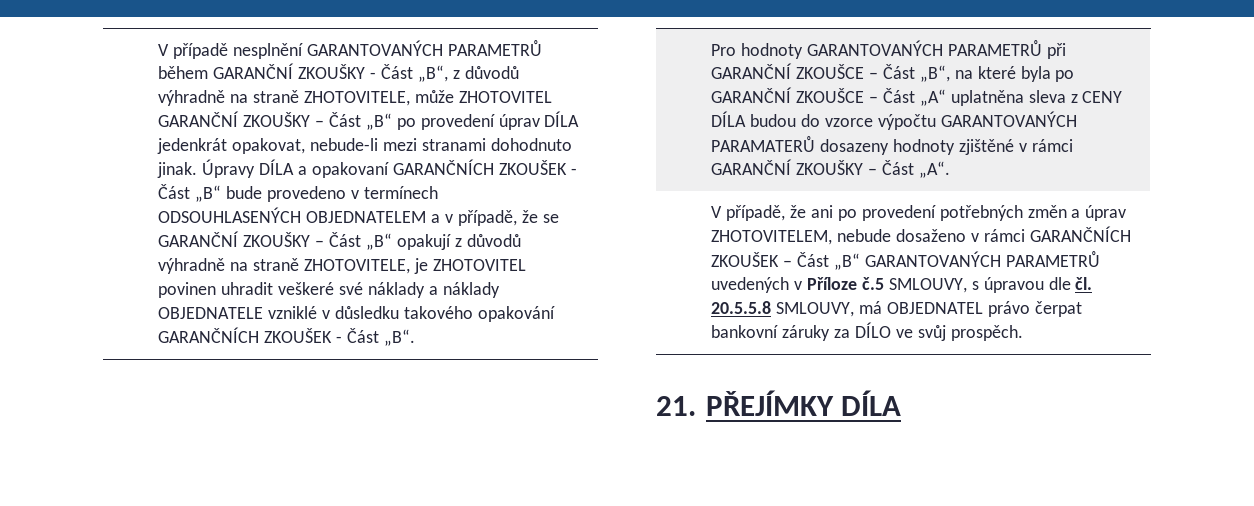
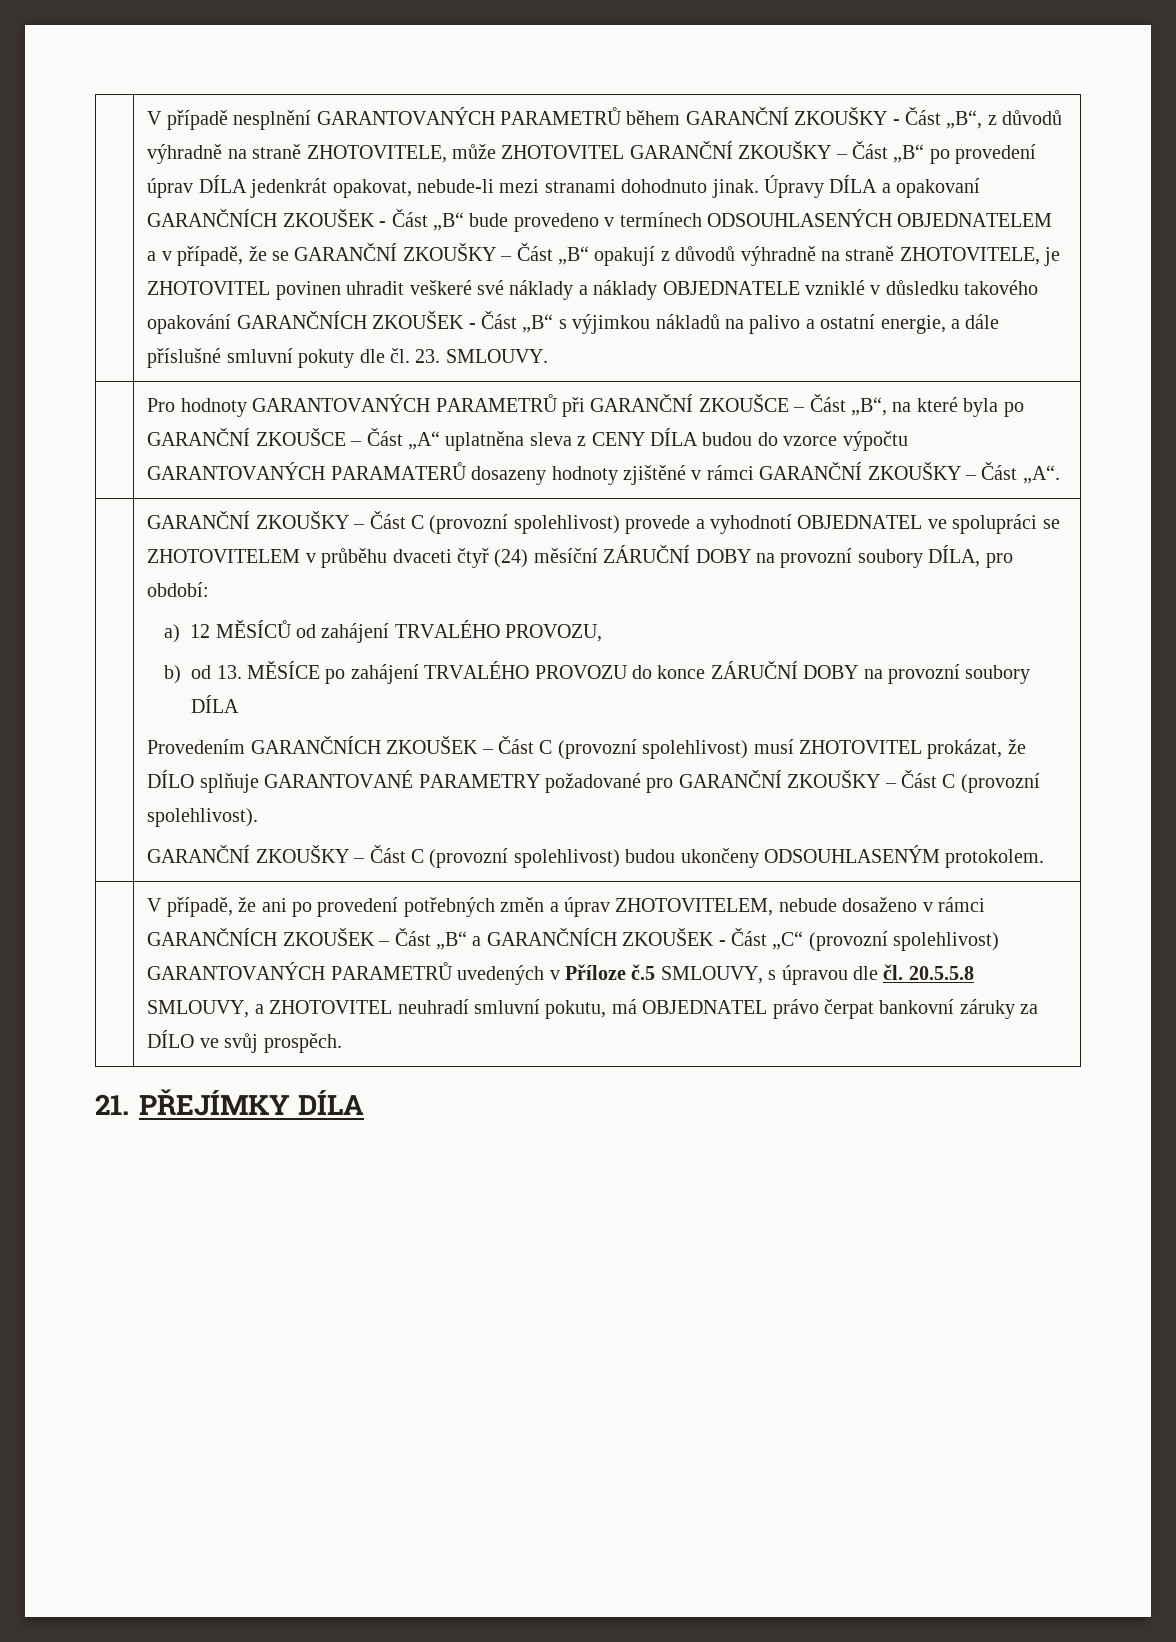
- Úpravy DÍLA a opakovaní GARANČNÍCH ZKOUŠEK - Část „B“ bude provedeno v termínech ODSOUHLASENÝCH OBJEDNATELEM a v případě, že se GARANČNÍ ZKOUŠKY – Část „B“ opakují z důvodů výhradně na straně ZHOTOVITELE, je ZHOTOVITEL povinen uhradit veškeré své náklady a náklady OBJEDNATELE vzniklé v důsledku takového opakování GARANČNÍCH ZKOUŠEK - Část „B“.
+ Úpravy DÍLA a opakovaní GARANČNÍCH ZKOUŠEK - Část „B“ bude provedeno v termínech ODSOUHLASENÝCH OBJEDNATELEM a v případě, že se GARANČNÍ ZKOUŠKY – Část „B“ opakují z důvodů výhradně na straně ZHOTOVITELE, je ZHOTOVITEL povinen uhradit veškeré své náklady a náklady OBJEDNATELE vzniklé v důsledku takového opakování GARANČNÍCH ZKOUŠEK - Část „B“ s výjimkou nákladů na palivo a ostatní energie, a dále příslušné smluvní pokuty dle čl. 23. SMLOUVY.
+ GARANČNÍ ZKOUŠKY – Část C (provozní spolehlivost) provede a vyhodnotí OBJEDNATEL ve spolupráci se ZHOTOVITELEM v průběhu dvaceti čtyř (24) měsíční ZÁRUČNÍ DOBY na provozní soubory DÍLA, pro období:
+ a) 12 MĚSÍCŮ od zahájení TRVALÉHO PROVOZU,
+ b) od 13. MĚSÍCE po zahájení TRVALÉHO PROVOZU do konce ZÁRUČNÍ DOBY na provozní soubory DÍLA
+ Provedením GARANČNÍCH ZKOUŠEK – Část C (provozní spolehlivost) musí ZHOTOVITEL prokázat, že DÍLO splňuje GARANTOVANÉ PARAMETRY požadované pro GARANČNÍ ZKOUŠKY – Část C (provozní spolehlivost).
+ GARANČNÍ ZKOUŠKY – Část C (provozní spolehlivost) budou ukončeny ODSOUHLASENÝM protokolem.
- V případě, že ani po provedení potřebných změn a úprav ZHOTOVITELEM, nebude dosaženo v rámci GARANČNÍCH ZKOUŠEK – Část „B“ GARANTOVANÝCH PARAMETRŮ uvedených v Příloze č.5 SMLOUVY, s úpravou dle čl. 20.5.5.8 SMLOUVY, má OBJEDNATEL právo čerpat bankovní záruky za DÍLO ve svůj prospěch.
+ V případě, že ani po provedení potřebných změn a úprav ZHOTOVITELEM, nebude dosaženo v rámci GARANČNÍCH ZKOUŠEK – Část „B“ a GARANČNÍCH ZKOUŠEK - Část „C“ (provozní spolehlivost) GARANTOVANÝCH PARAMETRŮ uvedených v Příloze č.5 SMLOUVY, s úpravou dle čl. 20.5.5.8 SMLOUVY, a ZHOTOVITEL neuhradí smluvní pokutu, má OBJEDNATEL právo čerpat bankovní záruky za DÍLO ve svůj prospěch.

